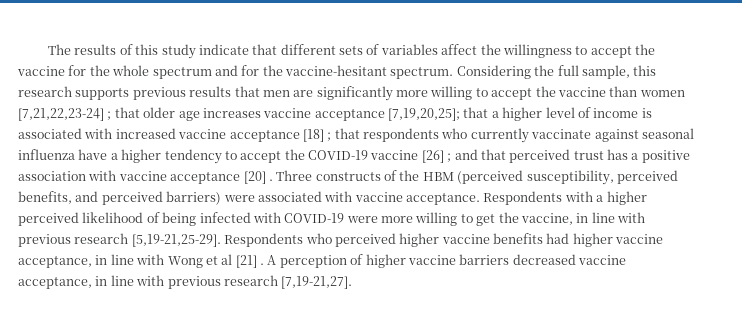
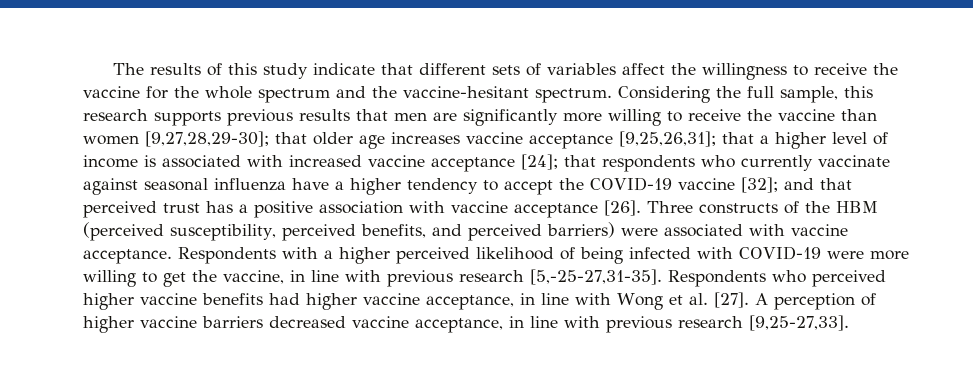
- The results of this study indicate that different sets of variables affect the willingness to accept the vaccine for the whole spectrum and for the vaccine-hesitant spectrum.
+ The results of this study indicate that different sets of variables affect the willingness to receive the vaccine for the whole spectrum and the vaccine-hesitant spectrum.
- Considering the full sample, this research supports previous results that men are significantly more willing to accept the vaccine than women [7,21,22,23-24] ;
+ Considering the full sample, this research supports previous results that men are significantly more willing to receive the vaccine than women [9,27,28,29-30];
- that older age increases vaccine acceptance [7,19,20,25];
+ that older age increases vaccine acceptance [9,25,26,31];
- that a higher level of income is associated with increased vaccine acceptance [18] ;
+ that a higher level of income is associated with increased vaccine acceptance [24];
- that respondents who currently vaccinate against seasonal influenza have a higher tendency to accept the COVID-19 vaccine [26] ;
+ that respondents who currently vaccinate against seasonal influenza have a higher tendency to accept the COVID-19 vaccine [32];
- and that perceived trust has a positive association with vaccine acceptance [20] .
+ and that perceived trust has a positive association with vaccine acceptance [26].
- Respondents with a higher perceived likelihood of being infected with COVID-19 were more willing to get the vaccine, in line with previous research [5,19-21,25-29].
+ Respondents with a higher perceived likelihood of being infected with COVID-19 were more willing to get the vaccine, in line with previous research [5,-25-27,31-35].
- Respondents who perceived higher vaccine benefits had higher vaccine acceptance, in line with Wong et al [21] .
+ Respondents who perceived higher vaccine benefits had higher vaccine acceptance, in line with Wong et al. [27].
- A perception of higher vaccine barriers decreased vaccine acceptance, in line with previous research [7,19-21,27].
+ A perception of higher vaccine barriers decreased vaccine acceptance, in line with previous research [9,25-27,33].

